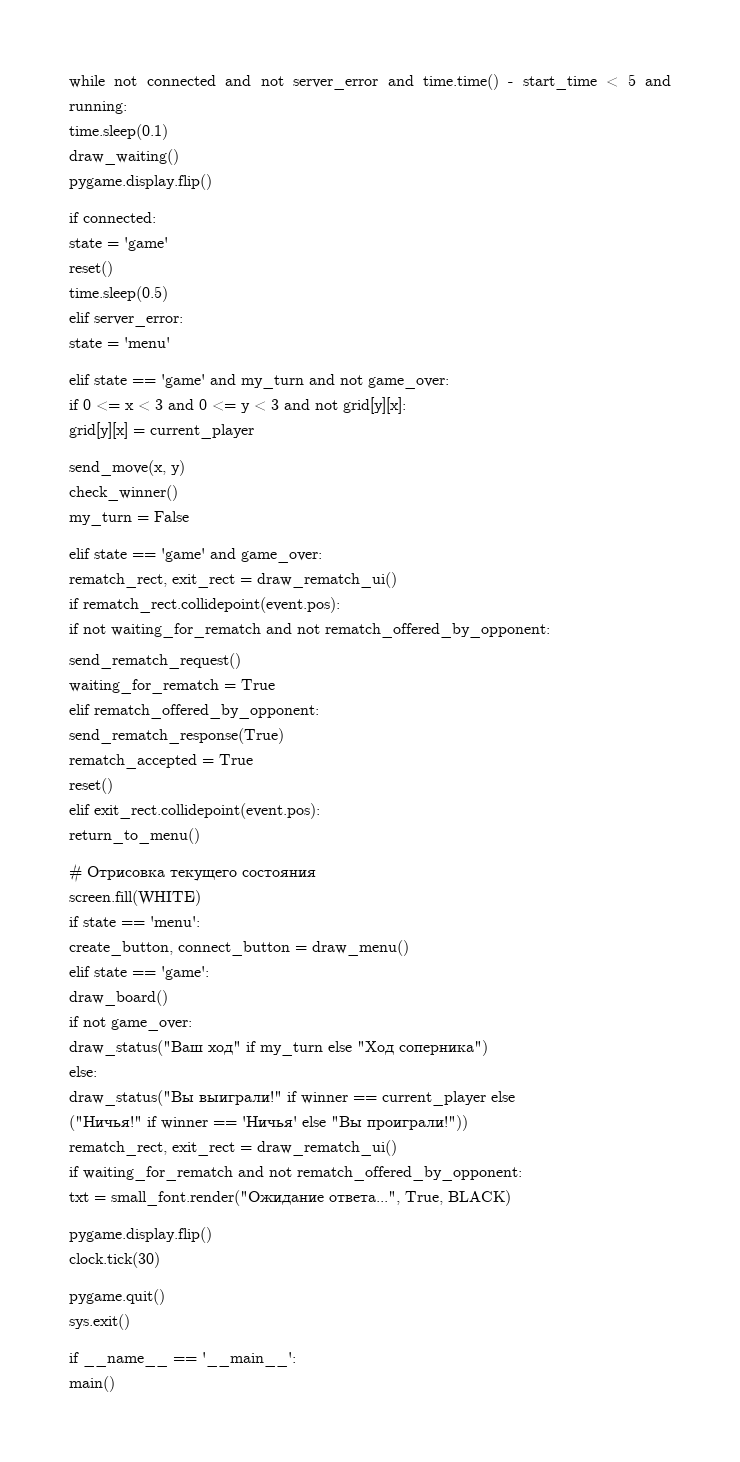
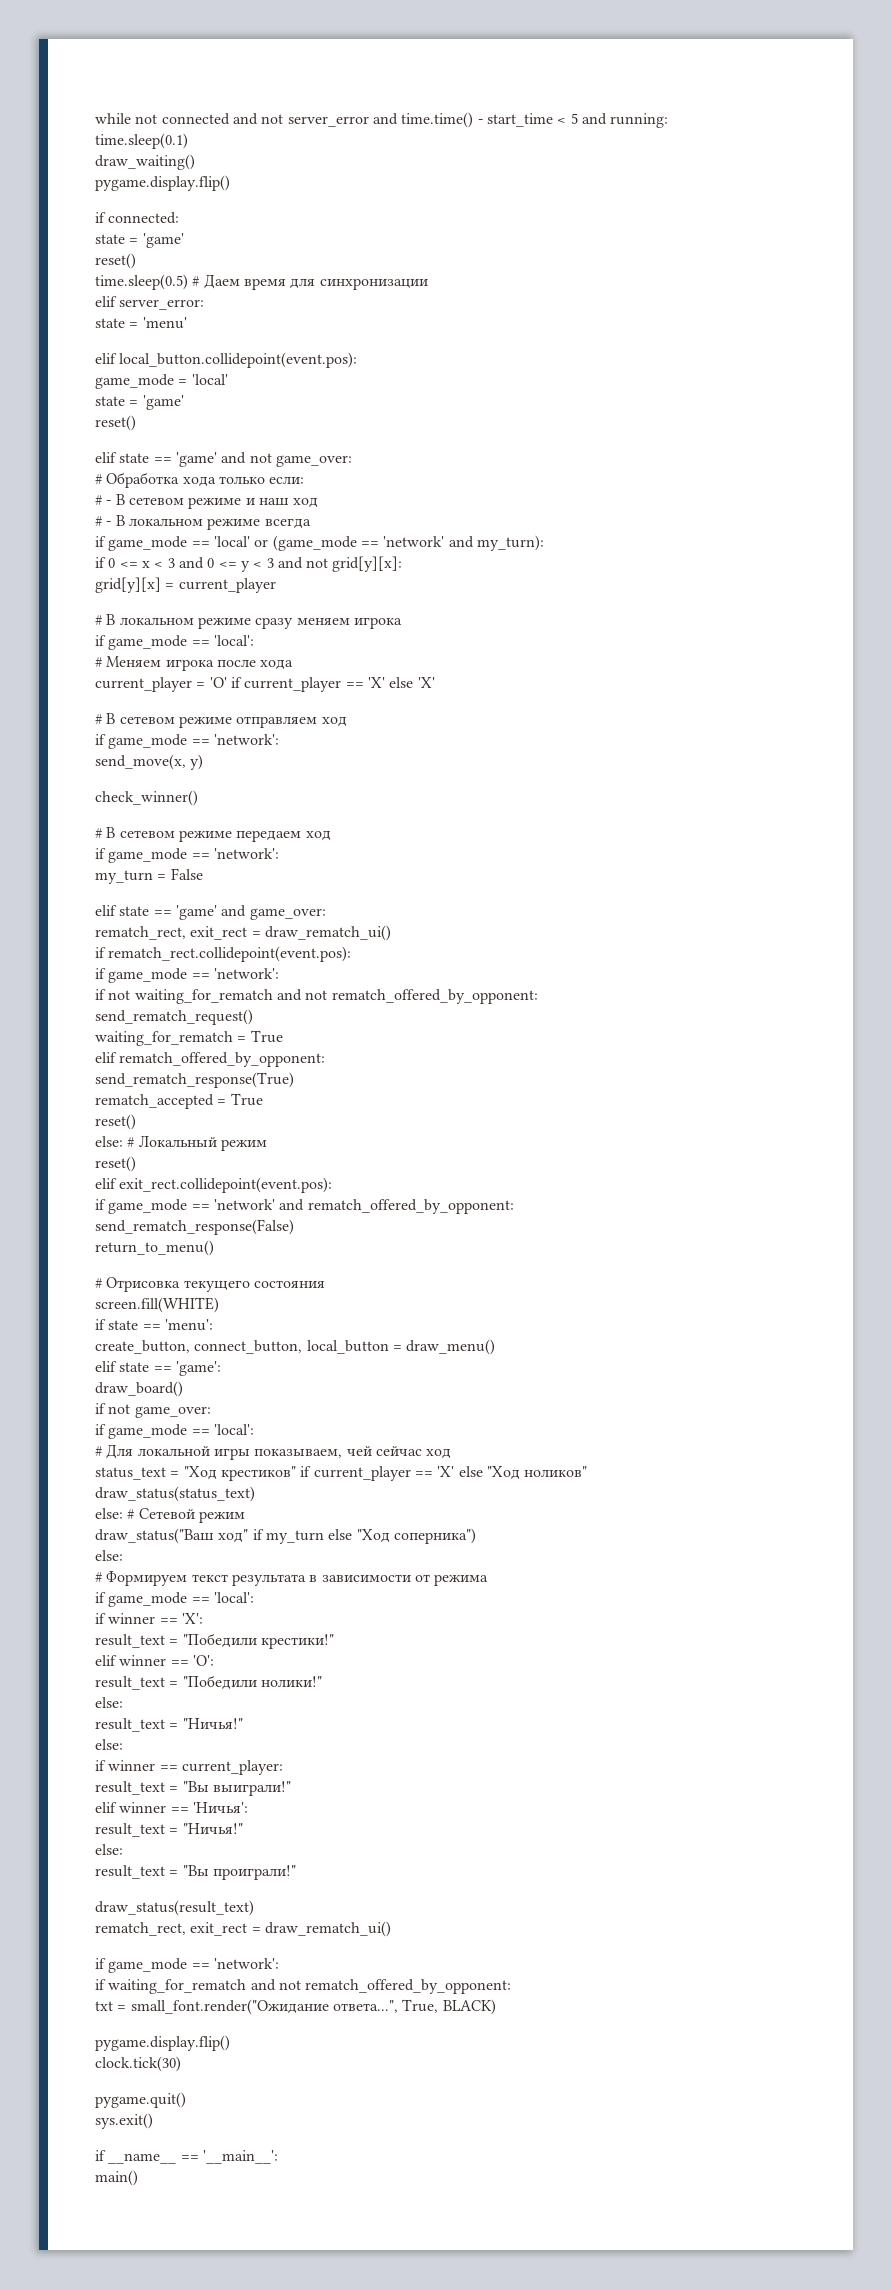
- time.sleep(0.5)
+ time.sleep(0.5) # Даем время для синхронизации
- elif state == 'game' and my_turn and not game_over:
+ elif local_button.collidepoint(event.pos):
+ game_mode = 'local'
+ state = 'game'
+ reset()
+ elif state == 'game' and not game_over:
+ # Обработка хода только если:
+ # - В сетевом режиме и наш ход
+ # - В локальном режиме всегда
+ if game_mode == 'local' or (game_mode == 'network' and my_turn):
+ # В локальном режиме сразу меняем игрока
+ if game_mode == 'local':
+ # Меняем игрока после хода
+ current_player = 'O' if current_player == 'X' else 'X'
+ # В сетевом режиме отправляем ход
+ if game_mode == 'network':
  send_move(x, y)
  check_winner()
+ # В сетевом режиме передаем ход
+ if game_mode == 'network':
  if rematch_rect.collidepoint(event.pos):
+ if game_mode == 'network':
+ else: # Локальный режим
+ reset()
  elif exit_rect.collidepoint(event.pos):
+ if game_mode == 'network' and rematch_offered_by_opponent:
+ send_rematch_response(False)
- create_button, connect_button = draw_menu()
+ create_button, connect_button, local_button = draw_menu()
  if not game_over:
+ if game_mode == 'local':
+ # Для локальной игры показываем, чей сейчас ход
+ status_text = "Ход крестиков" if current_player == 'X' else "Ход ноликов"
+ draw_status(status_text)
+ else: # Сетевой режим
- draw_status("Вы выиграли!" if winner == current_player else
- ("Ничья!" if winner == 'Ничья' else "Вы проиграли!"))
+ # Формируем текст результата в зависимости от режима
+ if game_mode == 'local':
+ if winner == 'X':
+ result_text = "Победили крестики!"
+ elif winner == 'O':
+ result_text = "Победили нолики!"
+ else:
+ result_text = "Ничья!"
+ else:
+ if winner == current_player:
+ result_text = "Вы выиграли!"
+ elif winner == 'Ничья':
+ result_text = "Ничья!"
+ else:
+ result_text = "Вы проиграли!"
+ draw_status(result_text)
  rematch_rect, exit_rect = draw_rematch_ui()
+ if game_mode == 'network':

